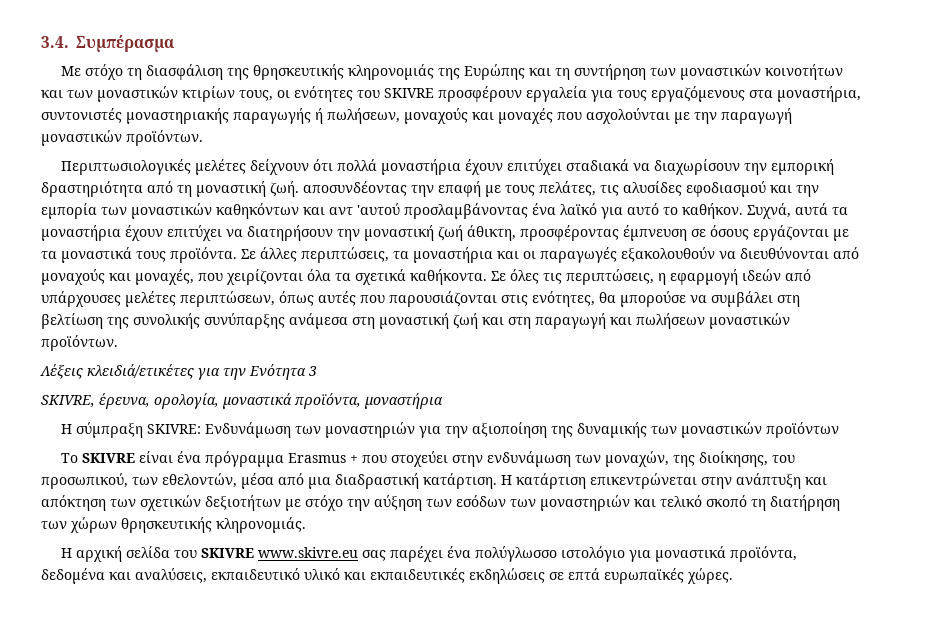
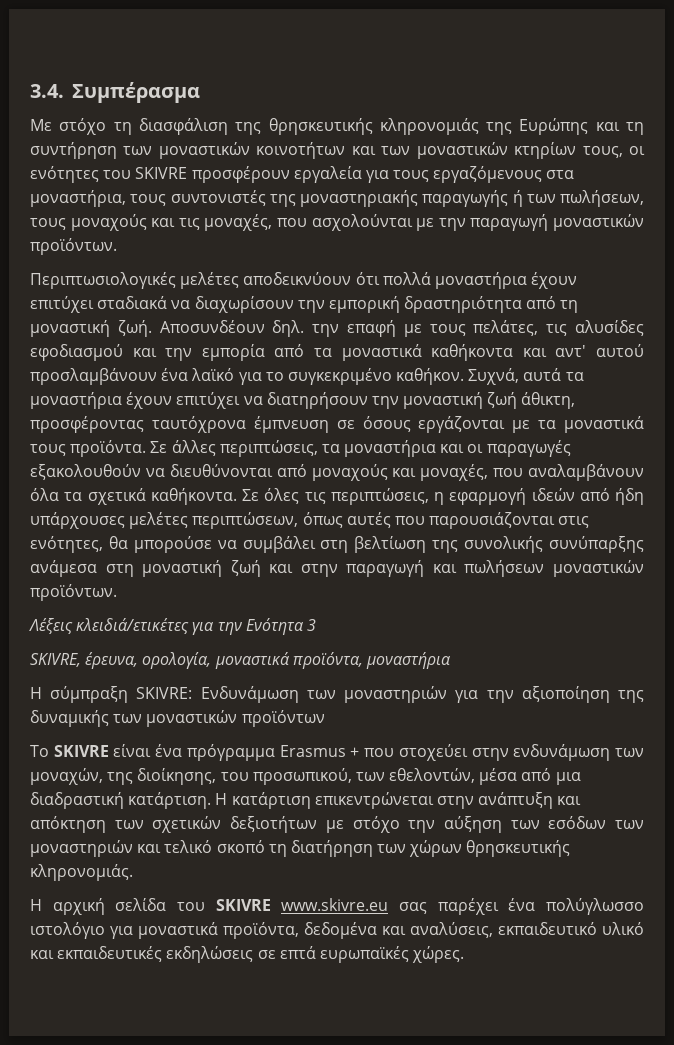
- Με στόχο τη διασφάλιση της θρησκευτικής κληρονομιάς της Ευρώπης και τη συντήρηση των μοναστικών κοινοτήτων και των μοναστικών κτιρίων τους, οι ενότητες του SKIVRE προσφέρουν εργαλεία για τους εργαζόμενους στα μοναστήρια, συντονιστές μοναστηριακής παραγωγής ή πωλήσεων, μοναχούς και μοναχές που ασχολούνται με την παραγωγή μοναστικών προϊόντων.
+ Με στόχο τη διασφάλιση της θρησκευτικής κληρονομιάς της Ευρώπης και τη συντήρηση των μοναστικών κοινοτήτων και των μοναστικών κτηρίων τους, οι ενότητες του SKIVRE προσφέρουν εργαλεία για τους εργαζόμενους στα μοναστήρια, τους συντονιστές της μοναστηριακής παραγωγής ή των πωλήσεων, τους μοναχούς και τις μοναχές, που ασχολούνται με την παραγωγή μοναστικών προϊόντων.
- Περιπτωσιολογικές μελέτες δείχνουν ότι πολλά μοναστήρια έχουν επιτύχει σταδιακά να διαχωρίσουν την εμπορική δραστηριότητα από τη μοναστική ζωή. αποσυνδέοντας την επαφή με τους πελάτες, τις αλυσίδες εφοδιασμού και την εμπορία των μοναστικών καθηκόντων και αντ 'αυτού προσλαμβάνοντας ένα λαϊκό για αυτό το καθήκον.
+ Περιπτωσιολογικές μελέτες αποδεικνύουν ότι πολλά μοναστήρια έχουν επιτύχει σταδιακά να διαχωρίσουν την εμπορική δραστηριότητα από τη μοναστική ζωή. Αποσυνδέουν δηλ. την επαφή με τους πελάτες, τις αλυσίδες εφοδιασμού και την εμπορία από τα μοναστικά καθήκοντα και αντ' αυτού προσλαμβάνουν ένα λαϊκό για το συγκεκριμένο καθήκον.
- Συχνά, αυτά τα μοναστήρια έχουν επιτύχει να διατηρήσουν την μοναστική ζωή άθικτη, προσφέροντας έμπνευση σε όσους εργάζονται με τα μοναστικά τους προϊόντα.
+ Συχνά, αυτά τα μοναστήρια έχουν επιτύχει να διατηρήσουν την μοναστική ζωή άθικτη, προσφέροντας ταυτόχρονα έμπνευση σε όσους εργάζονται με τα μοναστικά τους προϊόντα.
- Σε άλλες περιπτώσεις, τα μοναστήρια και οι παραγωγές εξακολουθούν να διευθύνονται από μοναχούς και μοναχές, που χειρίζονται όλα τα σχετικά καθήκοντα.
+ Σε άλλες περιπτώσεις, τα μοναστήρια και οι παραγωγές εξακολουθούν να διευθύνονται από μοναχούς και μοναχές, που αναλαμβάνουν όλα τα σχετικά καθήκοντα.
- Σε όλες τις περιπτώσεις, η εφαρμογή ιδεών από υπάρχουσες μελέτες περιπτώσεων, όπως αυτές που παρουσιάζονται στις ενότητες, θα μπορούσε να συμβάλει στη βελτίωση της συνολικής συνύπαρξης ανάμεσα στη μοναστική ζωή και στη παραγωγή και πωλήσεων μοναστικών προϊόντων.
+ Σε όλες τις περιπτώσεις, η εφαρμογή ιδεών από ήδη υπάρχουσες μελέτες περιπτώσεων, όπως αυτές που παρουσιάζονται στις ενότητες, θα μπορούσε να συμβάλει στη βελτίωση της συνολικής συνύπαρξης ανάμεσα στη μοναστική ζωή και στην παραγωγή και πωλήσεων μοναστικών προϊόντων.

